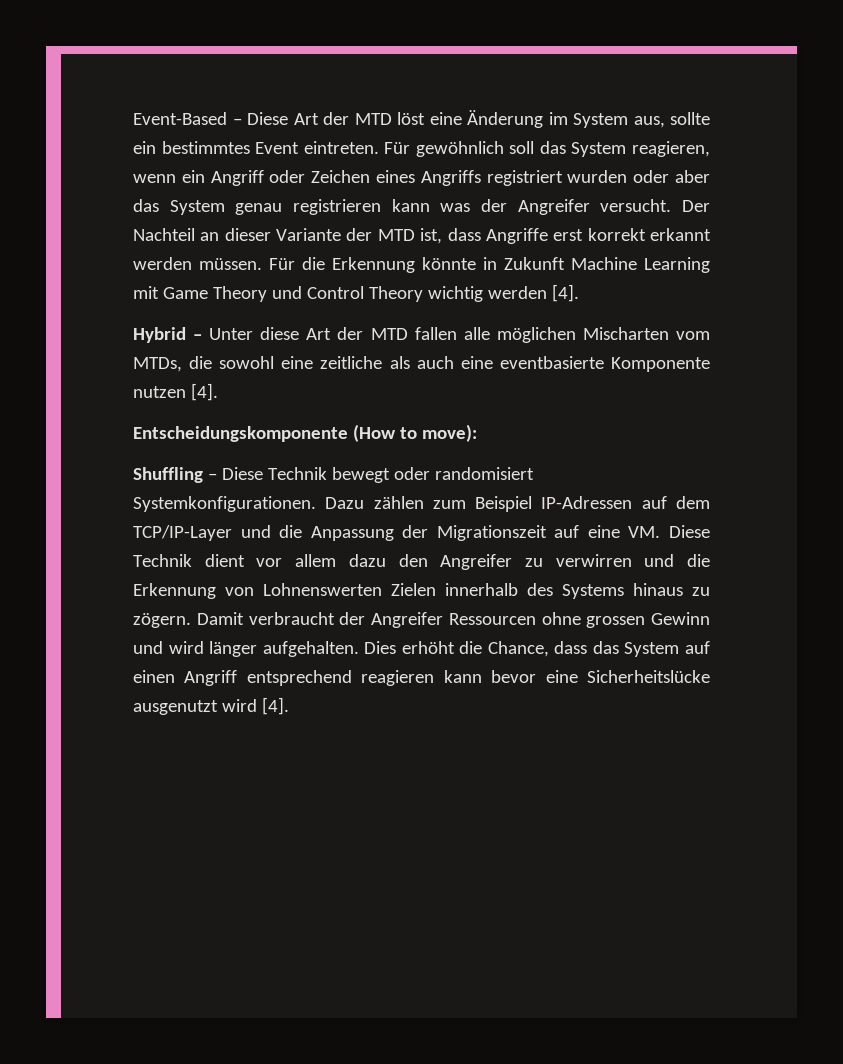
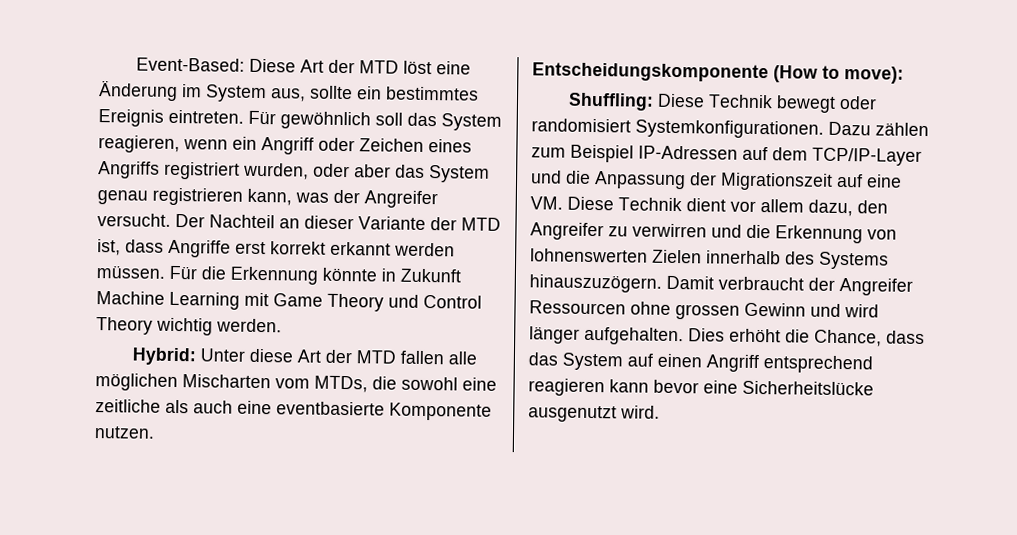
- Event-Based – Diese Art der MTD löst eine Änderung im System aus, sollte ein bestimmtes Event eintreten.
+ Event-Based: Diese Art der MTD löst eine Änderung im System aus, sollte ein bestimmtes Ereignis eintreten.
- Für gewöhnlich soll das System reagieren, wenn ein Angriff oder Zeichen eines Angriffs registriert wurden oder aber das System genau registrieren kann was der Angreifer versucht.
+ Für gewöhnlich soll das System reagieren, wenn ein Angriff oder Zeichen eines Angriffs registriert wurden, oder aber das System genau registrieren kann, was der Angreifer versucht.
- Für die Erkennung könnte in Zukunft Machine Learning mit Game Theory und Control Theory wichtig werden [4].
- Hybrid – Unter diese Art der MTD fallen alle möglichen Mischarten vom MTDs, die sowohl eine zeitliche als auch eine eventbasierte Komponente nutzen [4].
+ Für die Erkennung könnte in Zukunft Machine Learning mit Game Theory und Control Theory wichtig werden.
+ Hybrid: Unter diese Art der MTD fallen alle möglichen Mischarten vom MTDs, die sowohl eine zeitliche als auch eine eventbasierte Komponente nutzen.
- Shuffling – Diese Technik bewegt oder randomisiert Systemkonfigurationen.
+ Shuffling: Diese Technik bewegt oder randomisiert Systemkonfigurationen.
- Dazu zählen zum Beispiel IP-Adressen auf dem TCP/IP-Layer und die Anpassung der Migrationszeit auf eine VM. Diese Technik dient vor allem dazu den Angreifer zu verwirren und die Erkennung von Lohnenswerten Zielen innerhalb des Systems hinaus zu zögern.
+ Dazu zählen zum Beispiel IP-Adressen auf dem TCP/IP-Layer und die Anpassung der Migrationszeit auf eine VM. Diese Technik dient vor allem dazu, den Angreifer zu verwirren und die Erkennung von lohnenswerten Zielen innerhalb des Systems hinauszuzögern.
- Dies erhöht die Chance, dass das System auf einen Angriff entsprechend reagieren kann bevor eine Sicherheitslücke ausgenutzt wird [4].
+ Dies erhöht die Chance, dass das System auf einen Angriff entsprechend reagieren kann bevor eine Sicherheitslücke ausgenutzt wird.

